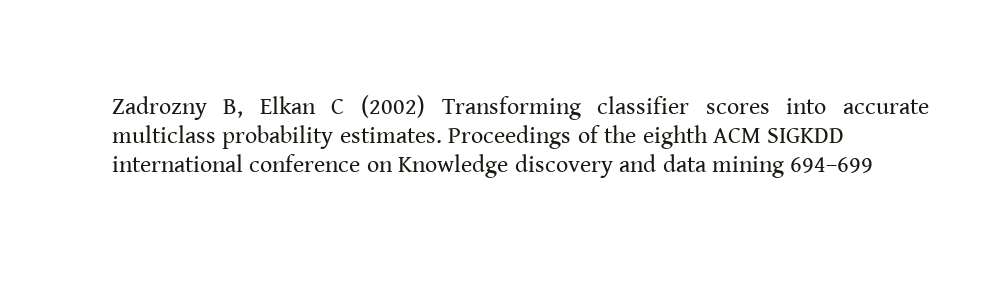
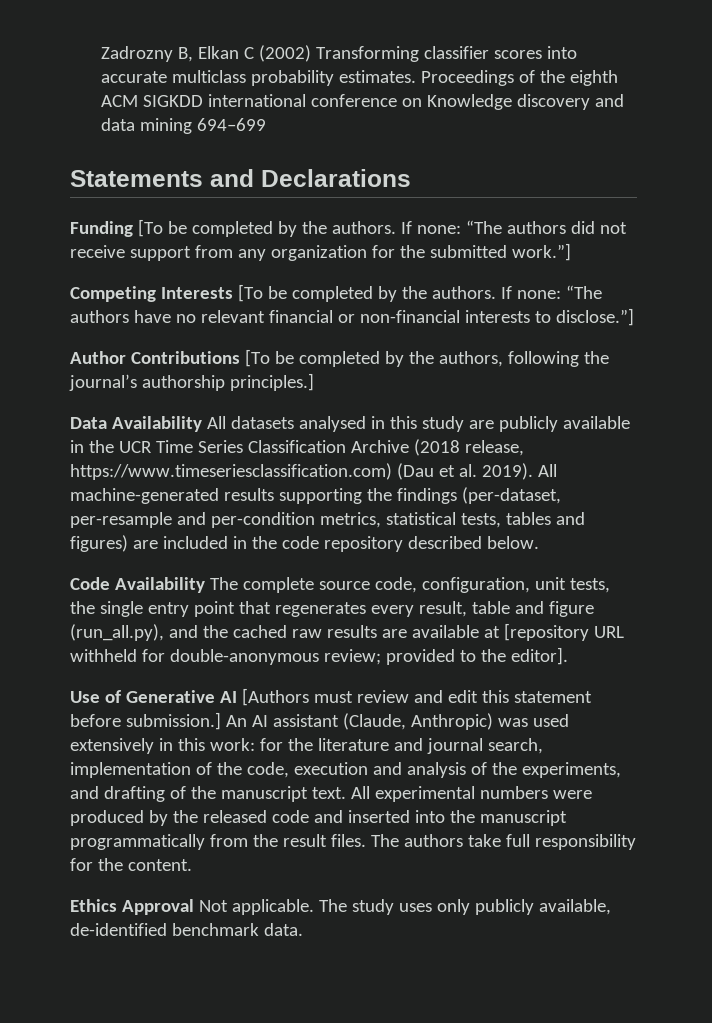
+ Statements and Declarations
+ Funding [To be completed by the authors. If none: “The authors did not receive support from any organization for the submitted work.”]
+ Competing Interests [To be completed by the authors. If none: “The authors have no relevant financial or non-financial interests to disclose.”]
+ Author Contributions [To be completed by the authors, following the journal’s authorship principles.]
+ Data Availability All datasets analysed in this study are publicly available in the UCR Time Series Classification Archive (2018 release, https://www.timeseriesclassification.com) (Dau et al. 2019). All machine-generated results supporting the findings (per-dataset, per-resample and per-condition metrics, statistical tests, tables and figures) are included in the code repository described below.
+ Code Availability The complete source code, configuration, unit tests, the single entry point that regenerates every result, table and figure (run_all.py), and the cached raw results are available at [repository URL withheld for double-anonymous review; provided to the editor].
+ Use of Generative AI [Authors must review and edit this statement before submission.] An AI assistant (Claude, Anthropic) was used extensively in this work: for the literature and journal search, implementation of the code, execution and analysis of the experiments, and drafting of the manuscript text. All experimental numbers were produced by the released code and inserted into the manuscript programmatically from the result files. The authors take full responsibility for the content.
+ Ethics Approval Not applicable. The study uses only publicly available, de-identified benchmark data.

